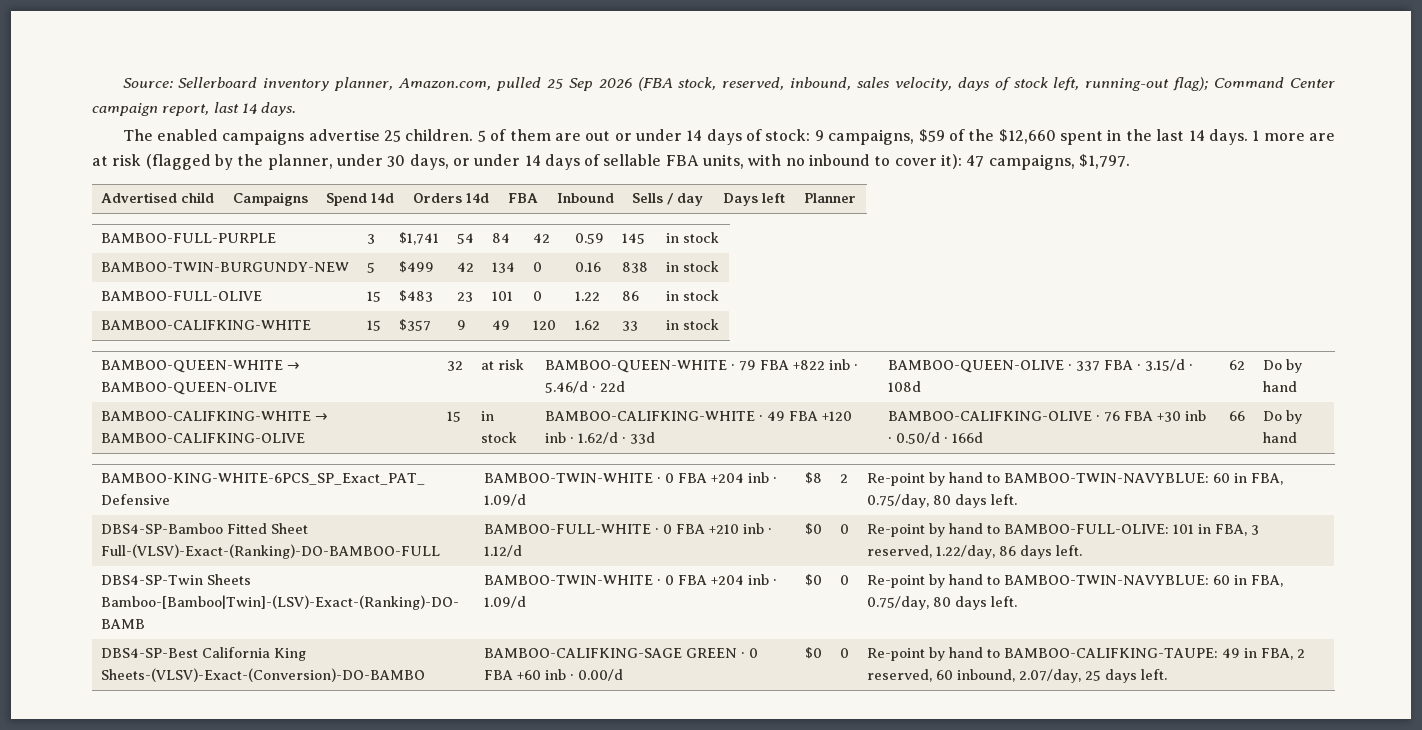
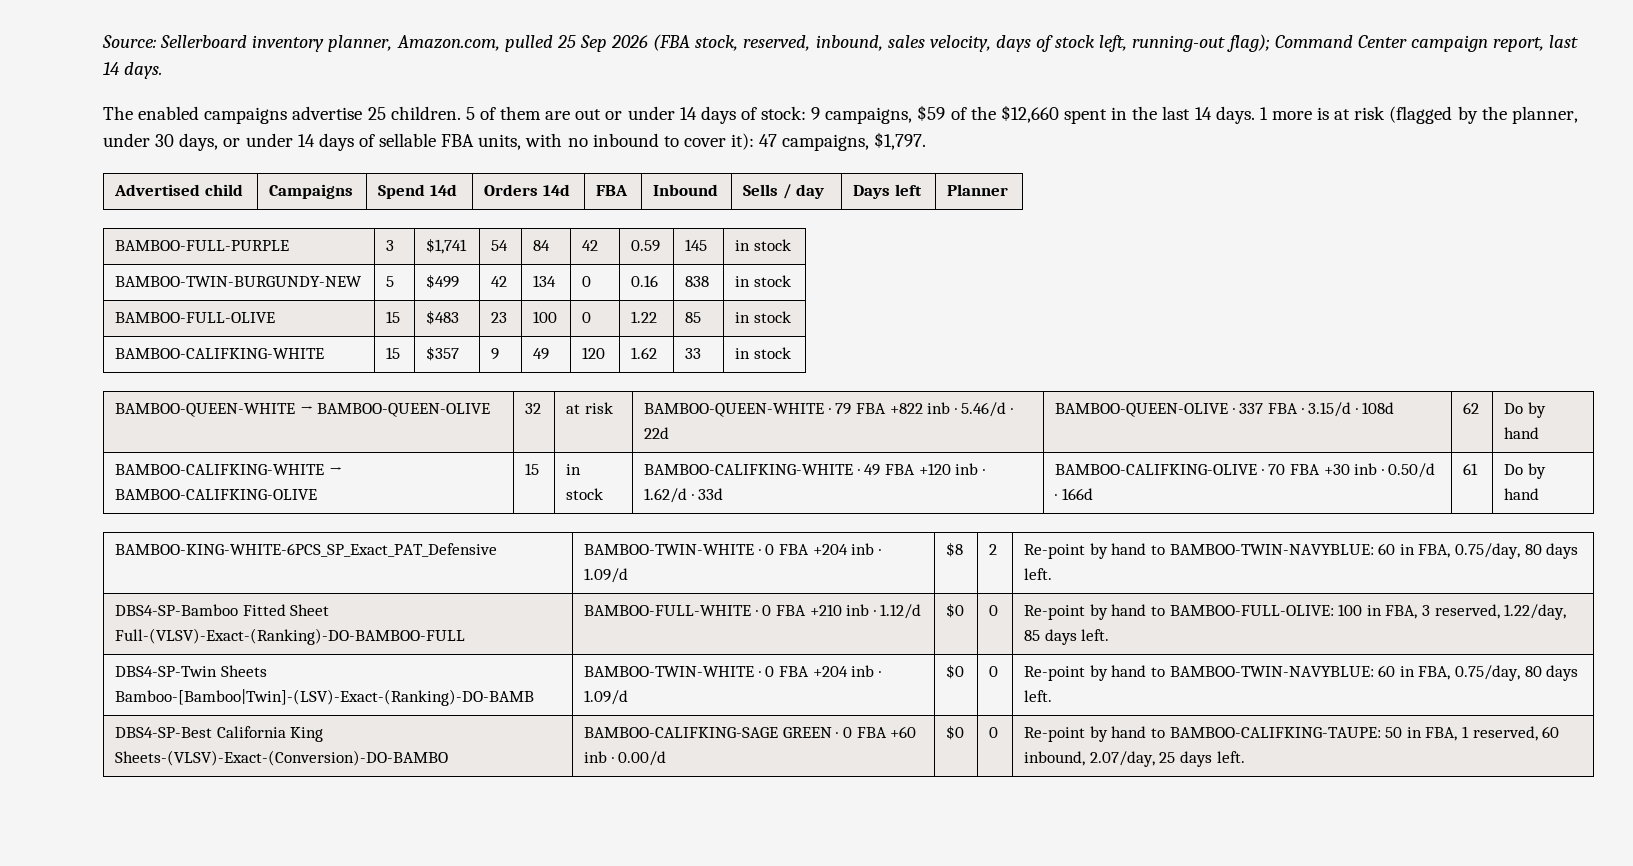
- 1 more are at risk (flagged by the planner, under 30 days, or under 14 days of sellable FBA units, with no inbound to cover it): 47 campaigns, $1,797.
+ 1 more is at risk (flagged by the planner, under 30 days, or under 14 days of sellable FBA units, with no inbound to cover it): 47 campaigns, $1,797.
- BAMBOO-FULL-OLIVE | 15 | $483 | 23 | 101 | 0 | 1.22 | 86 | in stock
+ BAMBOO-FULL-OLIVE | 15 | $483 | 23 | 100 | 0 | 1.22 | 85 | in stock
- BAMBOO-CALIFKING-WHITE → BAMBOO-CALIFKING-OLIVE | 15 | in stock | BAMBOO-CALIFKING-WHITE · 49 FBA +120 inb · 1.62/d · 33d | BAMBOO-CALIFKING-OLIVE · 76 FBA +30 inb · 0.50/d · 166d | 66 | Do by hand
+ BAMBOO-CALIFKING-WHITE → BAMBOO-CALIFKING-OLIVE | 15 | in stock | BAMBOO-CALIFKING-WHITE · 49 FBA +120 inb · 1.62/d · 33d | BAMBOO-CALIFKING-OLIVE · 70 FBA +30 inb · 0.50/d · 166d | 61 | Do by hand
- DBS4-SP-Bamboo Fitted Sheet Full-(VLSV)-Exact-(Ranking)-DO-BAMBOO-FULL | BAMBOO-FULL-WHITE · 0 FBA +210 inb · 1.12/d | $0 | 0 | Re-point by hand to BAMBOO-FULL-OLIVE: 101 in FBA, 3 reserved, 1.22/day, 86 days left.
+ DBS4-SP-Bamboo Fitted Sheet Full-(VLSV)-Exact-(Ranking)-DO-BAMBOO-FULL | BAMBOO-FULL-WHITE · 0 FBA +210 inb · 1.12/d | $0 | 0 | Re-point by hand to BAMBOO-FULL-OLIVE: 100 in FBA, 3 reserved, 1.22/day, 85 days left.
- DBS4-SP-Best California King Sheets-(VLSV)-Exact-(Conversion)-DO-BAMBO | BAMBOO-CALIFKING-SAGE GREEN · 0 FBA +60 inb · 0.00/d | $0 | 0 | Re-point by hand to BAMBOO-CALIFKING-TAUPE: 49 in FBA, 2 reserved, 60 inbound, 2.07/day, 25 days left.
+ DBS4-SP-Best California King Sheets-(VLSV)-Exact-(Conversion)-DO-BAMBO | BAMBOO-CALIFKING-SAGE GREEN · 0 FBA +60 inb · 0.00/d | $0 | 0 | Re-point by hand to BAMBOO-CALIFKING-TAUPE: 50 in FBA, 1 reserved, 60 inbound, 2.07/day, 25 days left.

